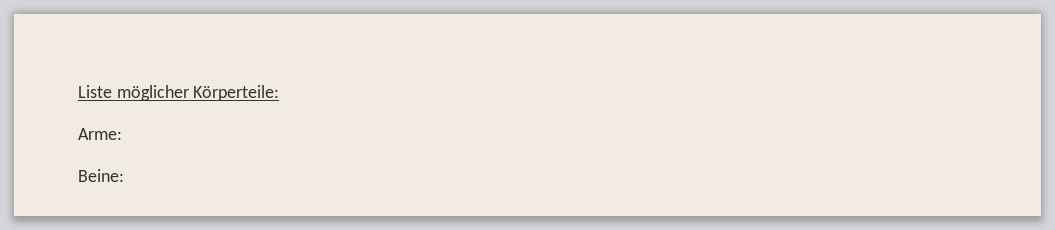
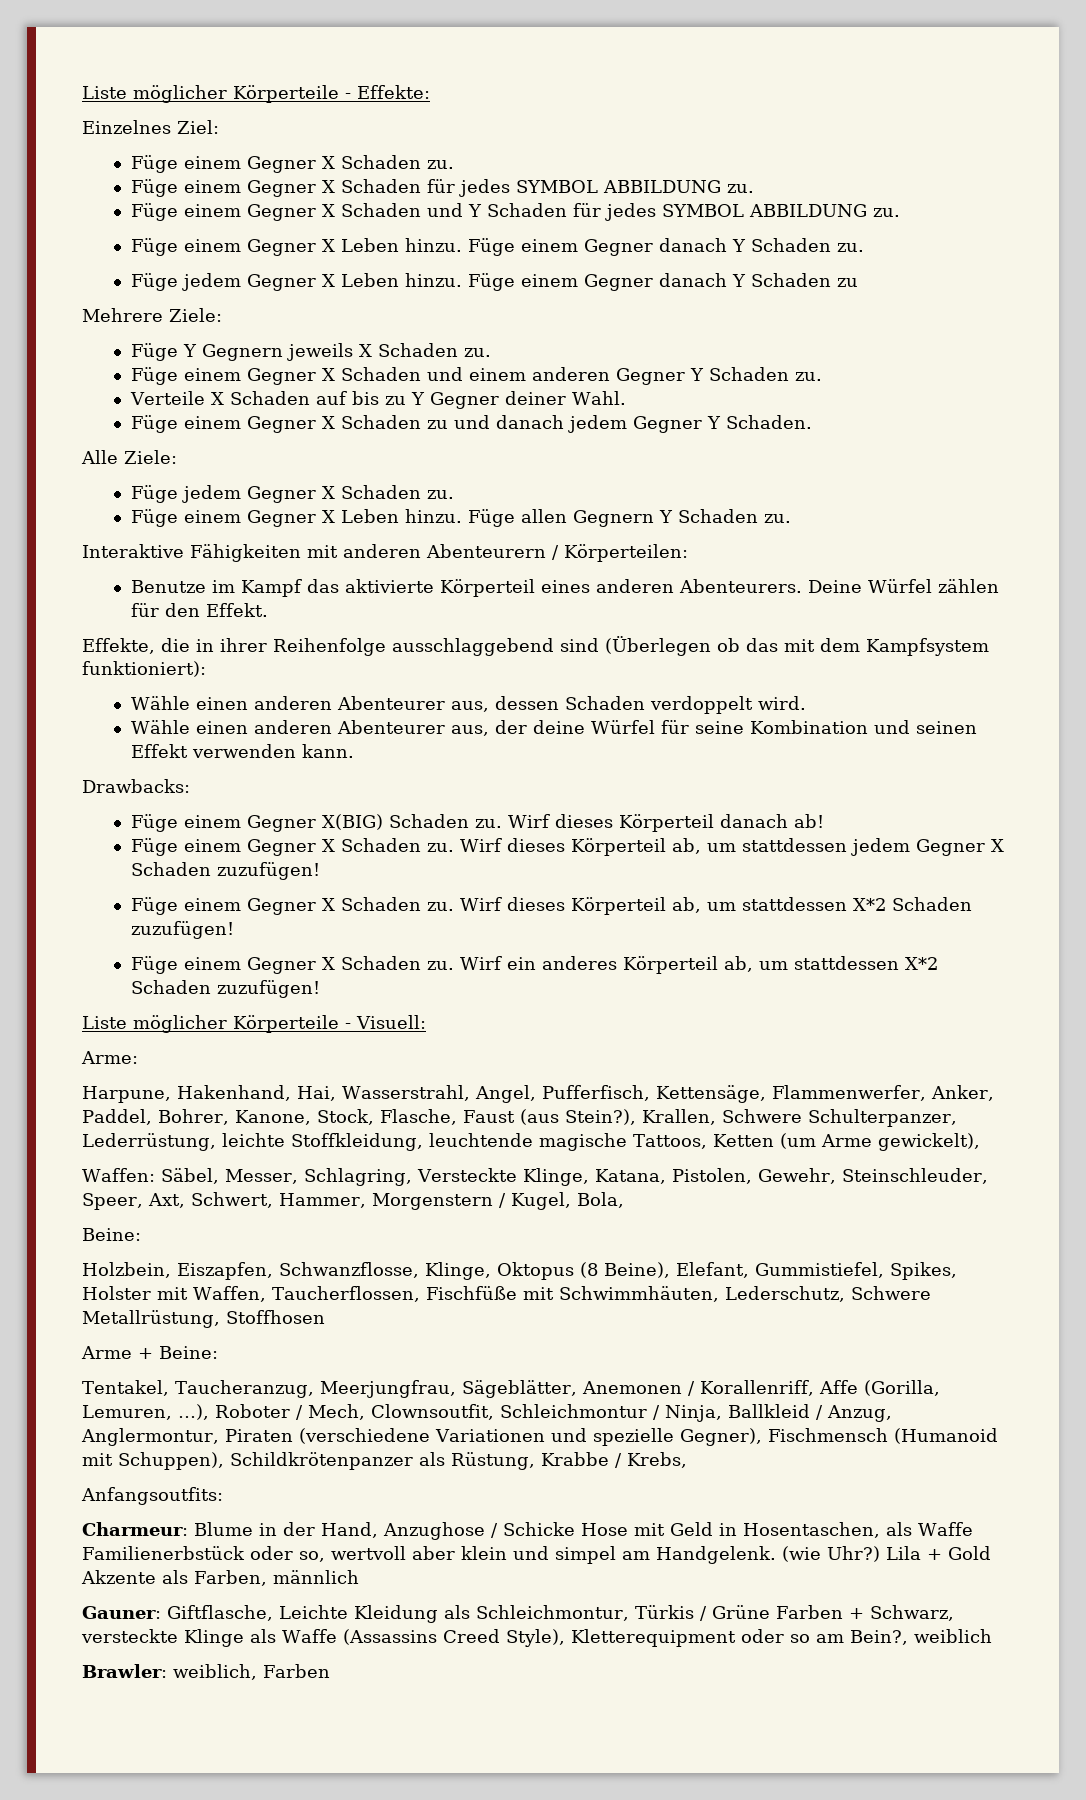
- Liste möglicher Körperteile:
+ Liste möglicher Körperteile - Effekte:
+ Einzelnes Ziel:
+ Füge einem Gegner X Schaden zu.
+ Füge einem Gegner X Schaden für jedes SYMBOL ABBILDUNG zu.
+ Füge einem Gegner X Schaden und Y Schaden für jedes SYMBOL ABBILDUNG zu.
+ Füge einem Gegner X Leben hinzu. Füge einem Gegner danach Y Schaden zu.
+ Füge jedem Gegner X Leben hinzu. Füge einem Gegner danach Y Schaden zu
+ Mehrere Ziele:
+ Füge Y Gegnern jeweils X Schaden zu.
+ Füge einem Gegner X Schaden und einem anderen Gegner Y Schaden zu.
+ Verteile X Schaden auf bis zu Y Gegner deiner Wahl.
+ Füge einem Gegner X Schaden zu und danach jedem Gegner Y Schaden.
+ Alle Ziele:
+ Füge jedem Gegner X Schaden zu.
+ Füge einem Gegner X Leben hinzu. Füge allen Gegnern Y Schaden zu.
+ Interaktive Fähigkeiten mit anderen Abenteurern / Körperteilen:
+ Benutze im Kampf das aktivierte Körperteil eines anderen Abenteurers. Deine Würfel zählen für den Effekt.
+ Effekte, die in ihrer Reihenfolge ausschlaggebend sind (Überlegen ob das mit dem Kampfsystem funktioniert):
+ Wähle einen anderen Abenteurer aus, dessen Schaden verdoppelt wird.
+ Wähle einen anderen Abenteurer aus, der deine Würfel für seine Kombination und seinen Effekt verwenden kann.
+ Drawbacks:
+ Füge einem Gegner X(BIG) Schaden zu. Wirf dieses Körperteil danach ab!
+ Füge einem Gegner X Schaden zu. Wirf dieses Körperteil ab, um stattdessen jedem Gegner X Schaden zuzufügen!
+ Füge einem Gegner X Schaden zu. Wirf dieses Körperteil ab, um stattdessen X*2 Schaden zuzufügen!
+ Füge einem Gegner X Schaden zu. Wirf ein anderes Körperteil ab, um stattdessen X*2 Schaden zuzufügen!
+ Liste möglicher Körperteile - Visuell:
  Arme:
+ Harpune, Hakenhand, Hai, Wasserstrahl, Angel, Pufferfisch, Kettensäge, Flammenwerfer, Anker, Paddel, Bohrer, Kanone, Stock, Flasche, Faust (aus Stein?), Krallen, Schwere Schulterpanzer, Lederrüstung, leichte Stoffkleidung, leuchtende magische Tattoos, Ketten (um Arme gewickelt),
+ Waffen: Säbel, Messer, Schlagring, Versteckte Klinge, Katana, Pistolen, Gewehr, Steinschleuder, Speer, Axt, Schwert, Hammer, Morgenstern / Kugel, Bola,
  Beine:
+ Holzbein, Eiszapfen, Schwanzflosse, Klinge, Oktopus (8 Beine), Elefant, Gummistiefel, Spikes, Holster mit Waffen, Taucherflossen, Fischfüße mit Schwimmhäuten, Lederschutz, Schwere Metallrüstung, Stoffhosen
+ Arme + Beine:
+ Tentakel, Taucheranzug, Meerjungfrau, Sägeblätter, Anemonen / Korallenriff, Affe (Gorilla, Lemuren, …), Roboter / Mech, Clownsoutfit, Schleichmontur / Ninja, Ballkleid / Anzug, Anglermontur, Piraten (verschiedene Variationen und spezielle Gegner), Fischmensch (Humanoid mit Schuppen), Schildkrötenpanzer als Rüstung, Krabbe / Krebs,
+ Anfangsoutfits:
+ Charmeur: Blume in der Hand, Anzughose / Schicke Hose mit Geld in Hosentaschen, als Waffe Familienerbstück oder so, wertvoll aber klein und simpel am Handgelenk. (wie Uhr?) Lila + Gold Akzente als Farben, männlich
+ Gauner: Giftflasche, Leichte Kleidung als Schleichmontur, Türkis / Grüne Farben + Schwarz, versteckte Klinge als Waffe (Assassins Creed Style), Kletterequipment oder so am Bein?, weiblich
+ Brawler: weiblich, Farben

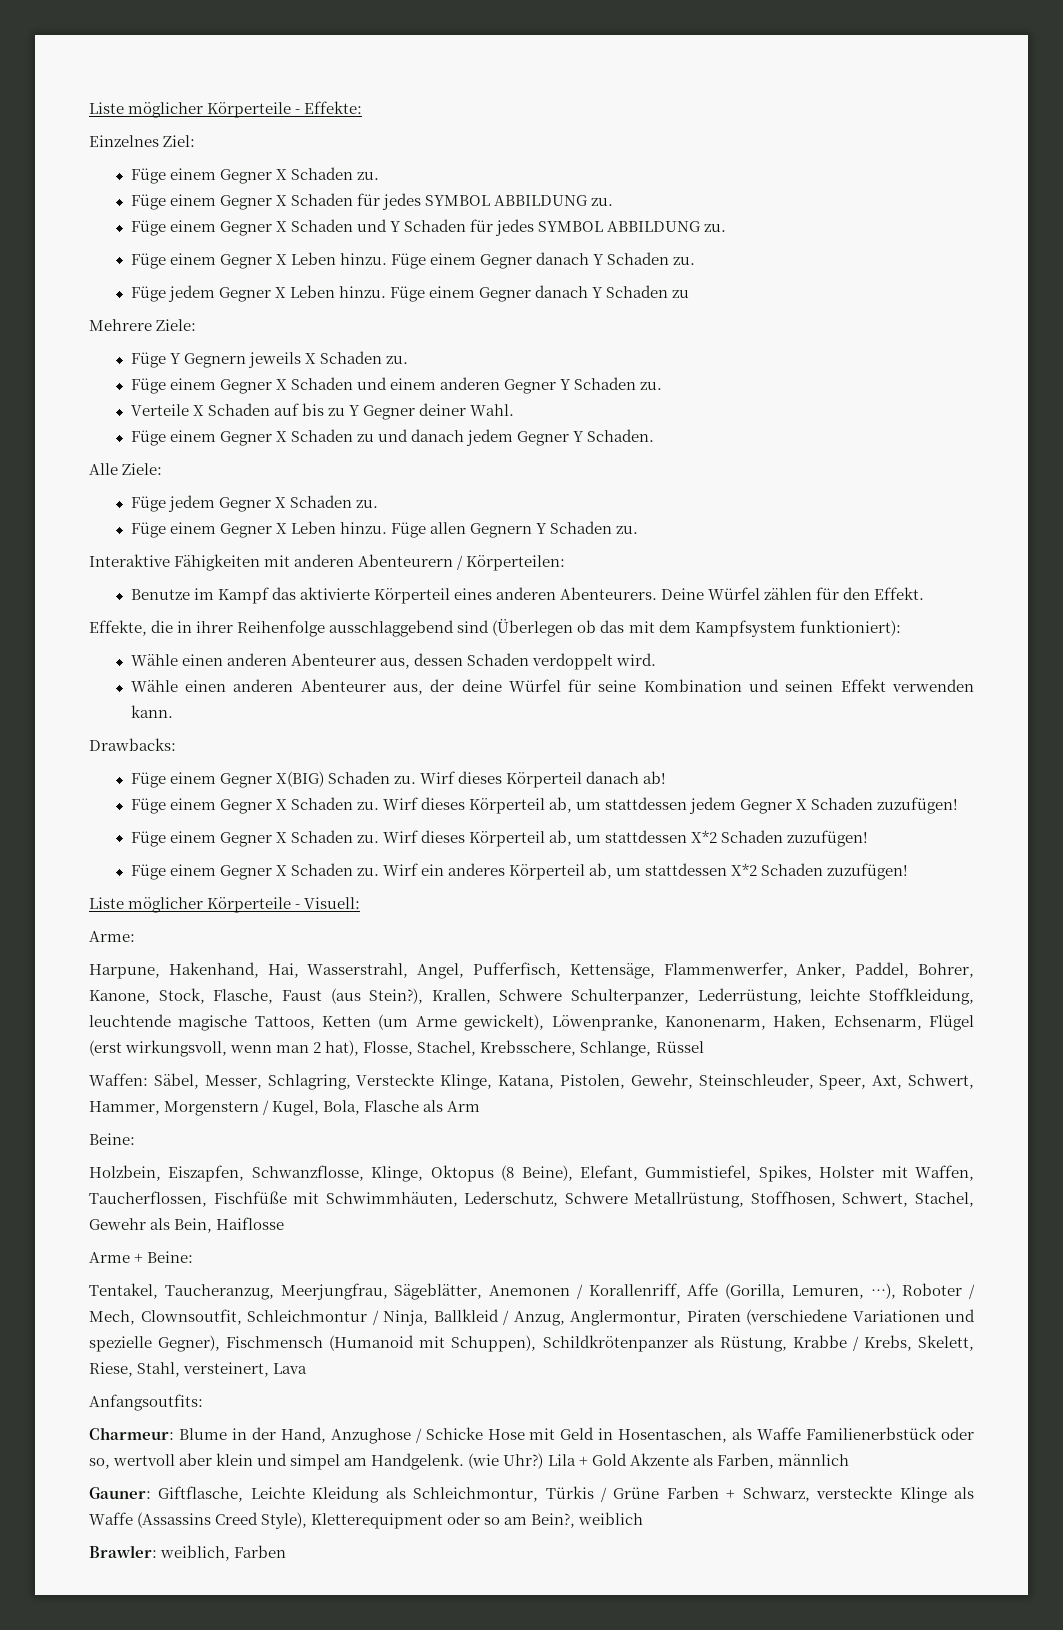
- Harpune, Hakenhand, Hai, Wasserstrahl, Angel, Pufferfisch, Kettensäge, Flammenwerfer, Anker, Paddel, Bohrer, Kanone, Stock, Flasche, Faust (aus Stein?), Krallen, Schwere Schulterpanzer, Lederrüstung, leichte Stoffkleidung, leuchtende magische Tattoos, Ketten (um Arme gewickelt),
+ Harpune, Hakenhand, Hai, Wasserstrahl, Angel, Pufferfisch, Kettensäge, Flammenwerfer, Anker, Paddel, Bohrer, Kanone, Stock, Flasche, Faust (aus Stein?), Krallen, Schwere Schulterpanzer, Lederrüstung, leichte Stoffkleidung, leuchtende magische Tattoos, Ketten (um Arme gewickelt), Löwenpranke, Kanonenarm, Haken, Echsenarm, Flügel (erst wirkungsvoll, wenn man 2 hat), Flosse, Stachel, Krebsschere, Schlange, Rüssel
- Waffen: Säbel, Messer, Schlagring, Versteckte Klinge, Katana, Pistolen, Gewehr, Steinschleuder, Speer, Axt, Schwert, Hammer, Morgenstern / Kugel, Bola,
+ Waffen: Säbel, Messer, Schlagring, Versteckte Klinge, Katana, Pistolen, Gewehr, Steinschleuder, Speer, Axt, Schwert, Hammer, Morgenstern / Kugel, Bola, Flasche als Arm
- Holzbein, Eiszapfen, Schwanzflosse, Klinge, Oktopus (8 Beine), Elefant, Gummistiefel, Spikes, Holster mit Waffen, Taucherflossen, Fischfüße mit Schwimmhäuten, Lederschutz, Schwere Metallrüstung, Stoffhosen
+ Holzbein, Eiszapfen, Schwanzflosse, Klinge, Oktopus (8 Beine), Elefant, Gummistiefel, Spikes, Holster mit Waffen, Taucherflossen, Fischfüße mit Schwimmhäuten, Lederschutz, Schwere Metallrüstung, Stoffhosen, Schwert, Stachel, Gewehr als Bein, Haiflosse
- Tentakel, Taucheranzug, Meerjungfrau, Sägeblätter, Anemonen / Korallenriff, Affe (Gorilla, Lemuren, …), Roboter / Mech, Clownsoutfit, Schleichmontur / Ninja, Ballkleid / Anzug, Anglermontur, Piraten (verschiedene Variationen und spezielle Gegner), Fischmensch (Humanoid mit Schuppen), Schildkrötenpanzer als Rüstung, Krabbe / Krebs,
+ Tentakel, Taucheranzug, Meerjungfrau, Sägeblätter, Anemonen / Korallenriff, Affe (Gorilla, Lemuren, …), Roboter / Mech, Clownsoutfit, Schleichmontur / Ninja, Ballkleid / Anzug, Anglermontur, Piraten (verschiedene Variationen und spezielle Gegner), Fischmensch (Humanoid mit Schuppen), Schildkrötenpanzer als Rüstung, Krabbe / Krebs, Skelett, Riese, Stahl, versteinert, Lava

